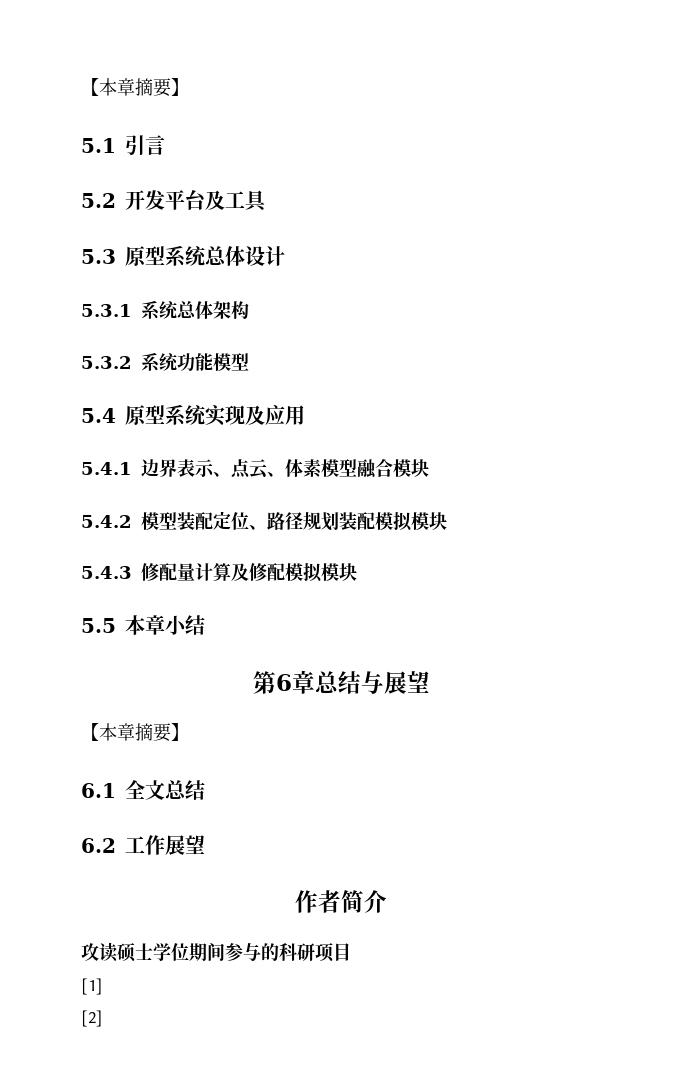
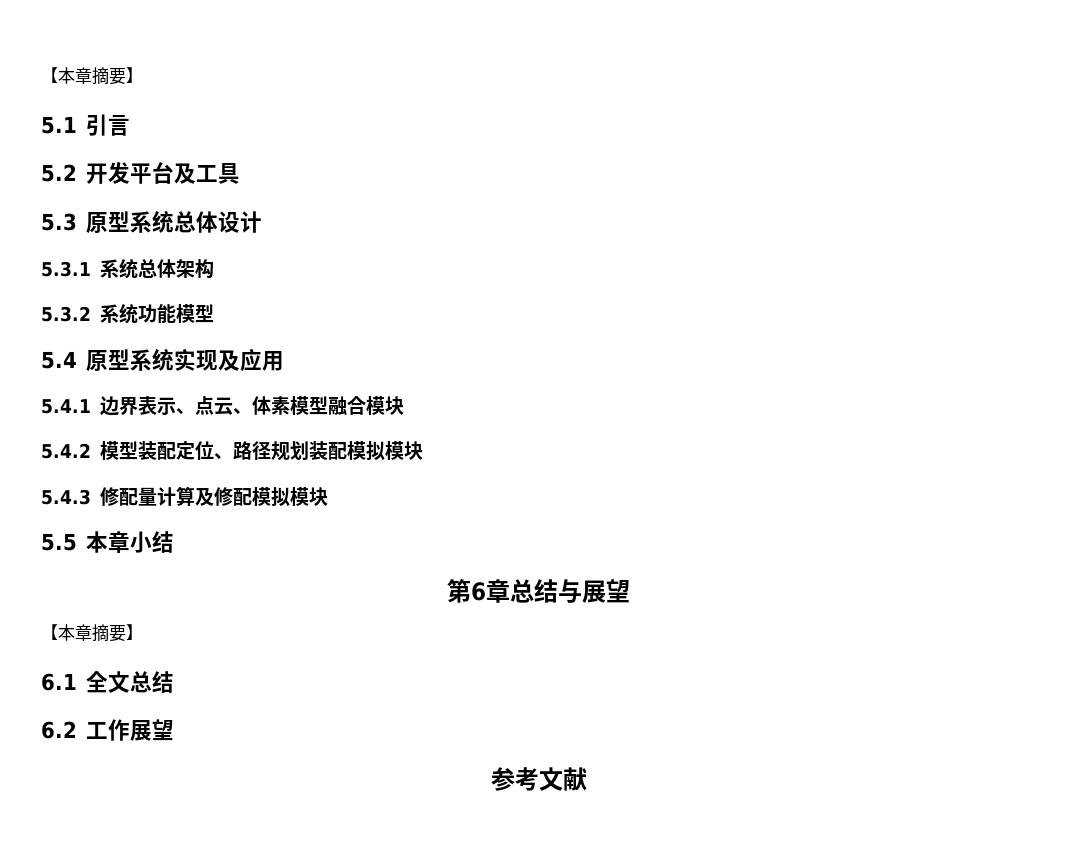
- 作者简介
- 攻读硕士学位期间参与的科研项目
- [1]
- [2]
+ 参考文献

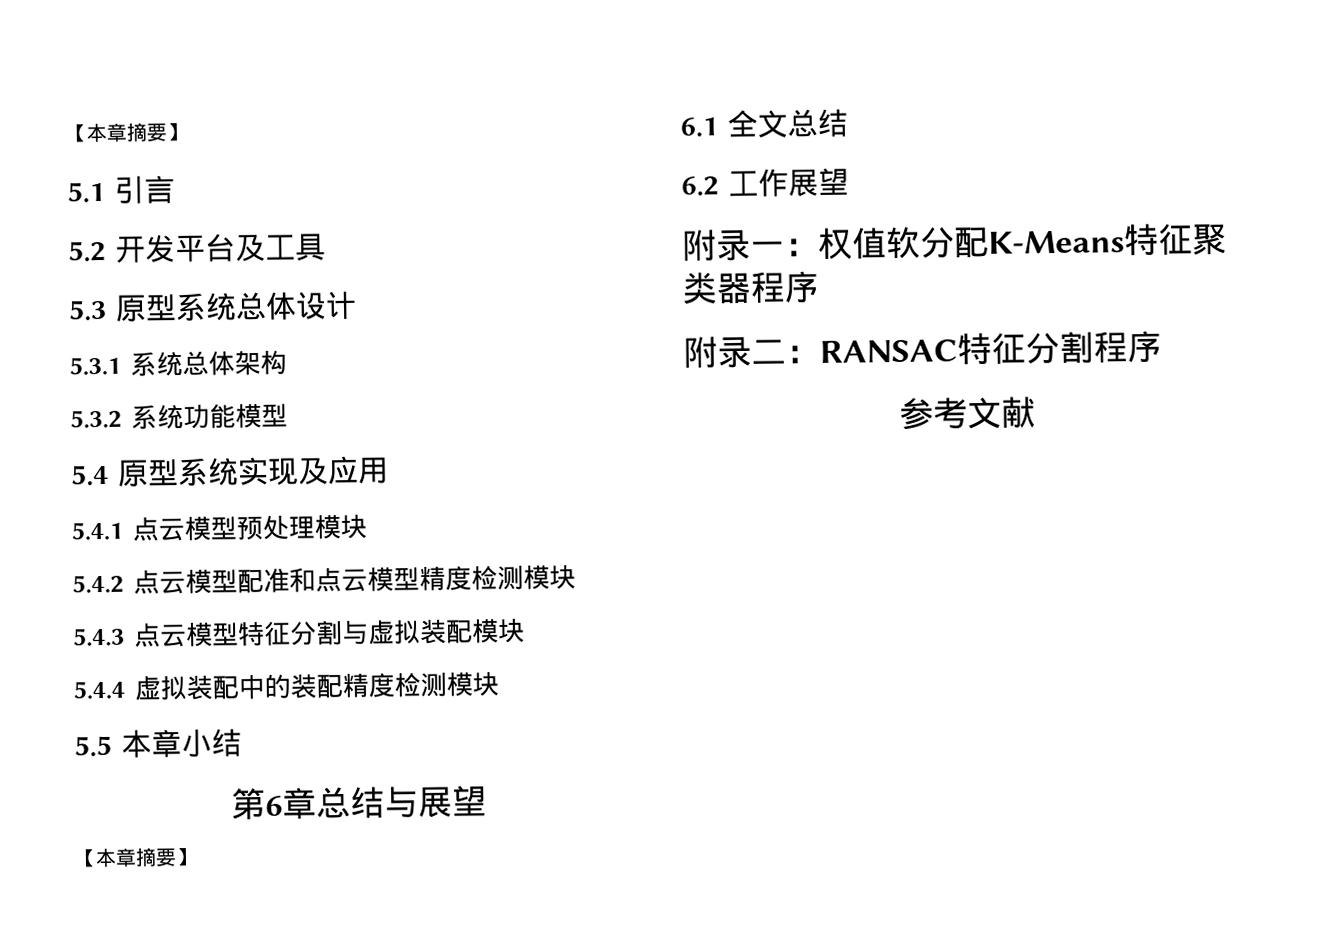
- 5.4.1边界表示、点云、体素模型融合模块
- 5.4.2模型装配定位、路径规划装配模拟模块
- 5.4.3修配量计算及修配模拟模块
+ 5.4.1点云模型预处理模块
+ 5.4.2点云模型配准和点云模型精度检测模块
+ 5.4.3点云模型特征分割与虚拟装配模块
+ 5.4.4虚拟装配中的装配精度检测模块
+ 附录一：权值软分配K-Means特征聚类器程序
+ 附录二：RANSAC特征分割程序

